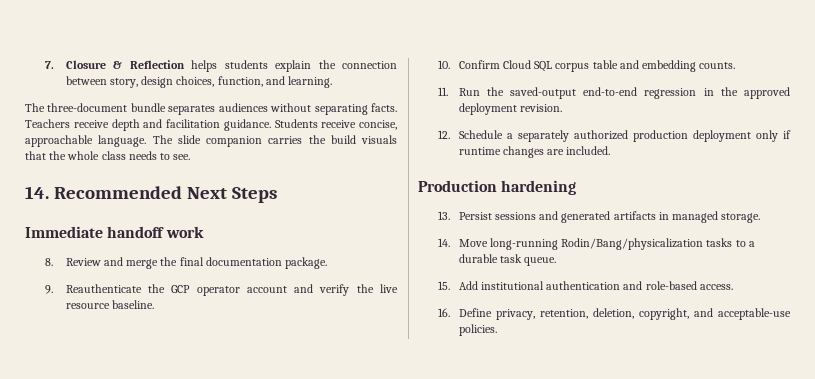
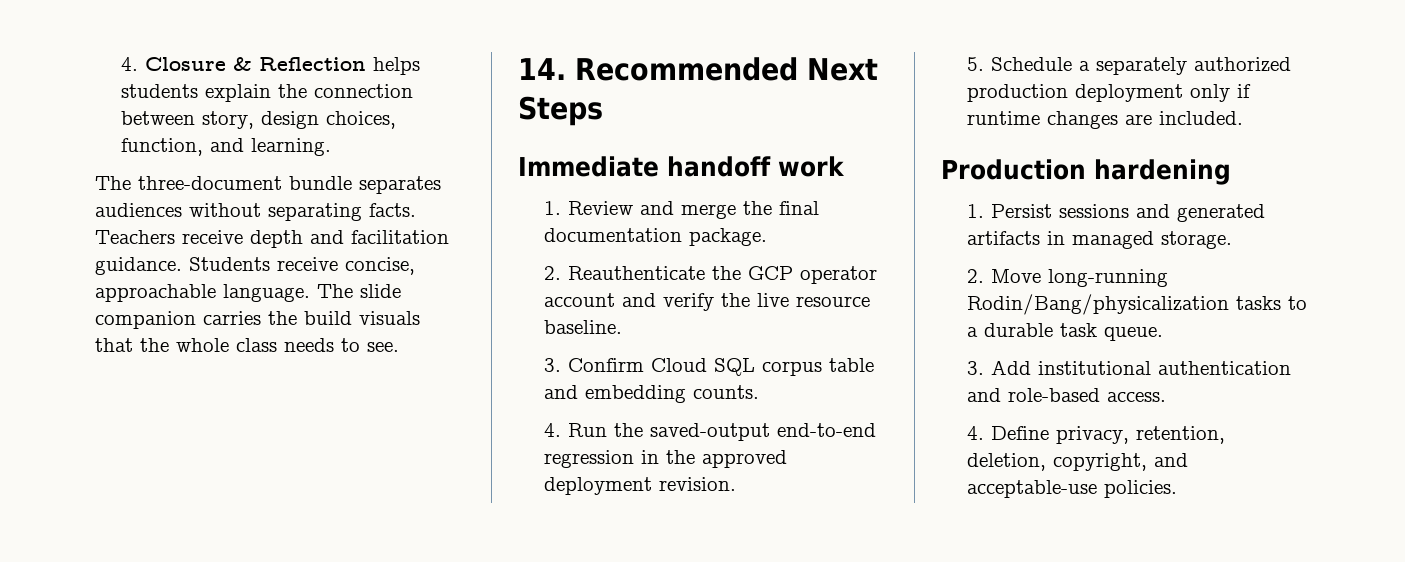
- 7. Closure & Reflection helps students explain the connection between story, design choices, function, and learning.
+ 4. Closure & Reflection helps students explain the connection between story, design choices, function, and learning.
- 8. Review and merge the final documentation package.
+ 1. Review and merge the final documentation package.
- 9. Reauthenticate the GCP operator account and verify the live resource baseline.
+ 2. Reauthenticate the GCP operator account and verify the live resource baseline.
- 10. Confirm Cloud SQL corpus table and embedding counts.
+ 3. Confirm Cloud SQL corpus table and embedding counts.
- 11. Run the saved-output end-to-end regression in the approved deployment revision.
+ 4. Run the saved-output end-to-end regression in the approved deployment revision.
- 12. Schedule a separately authorized production deployment only if runtime changes are included.
+ 5. Schedule a separately authorized production deployment only if runtime changes are included.
- 13. Persist sessions and generated artifacts in managed storage.
+ 1. Persist sessions and generated artifacts in managed storage.
- 14. Move long-running Rodin/Bang/physicalization tasks to a durable task queue.
+ 2. Move long-running Rodin/Bang/physicalization tasks to a durable task queue.
- 15. Add institutional authentication and role-based access.
+ 3. Add institutional authentication and role-based access.
- 16. Define privacy, retention, deletion, copyright, and acceptable-use policies.
+ 4. Define privacy, retention, deletion, copyright, and acceptable-use policies.

